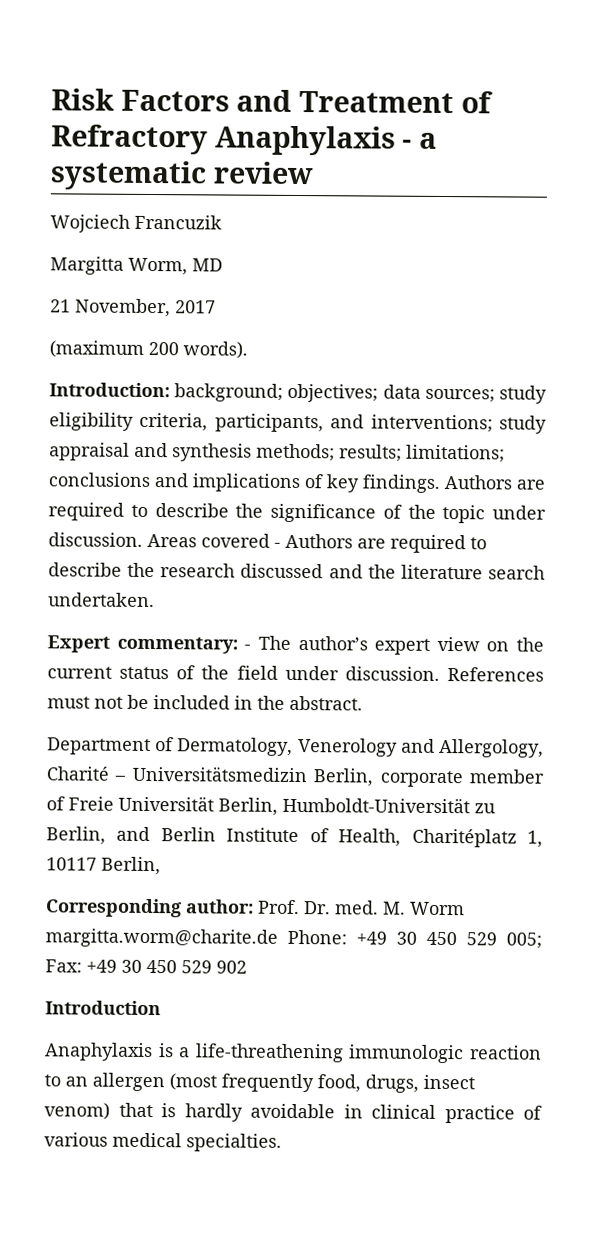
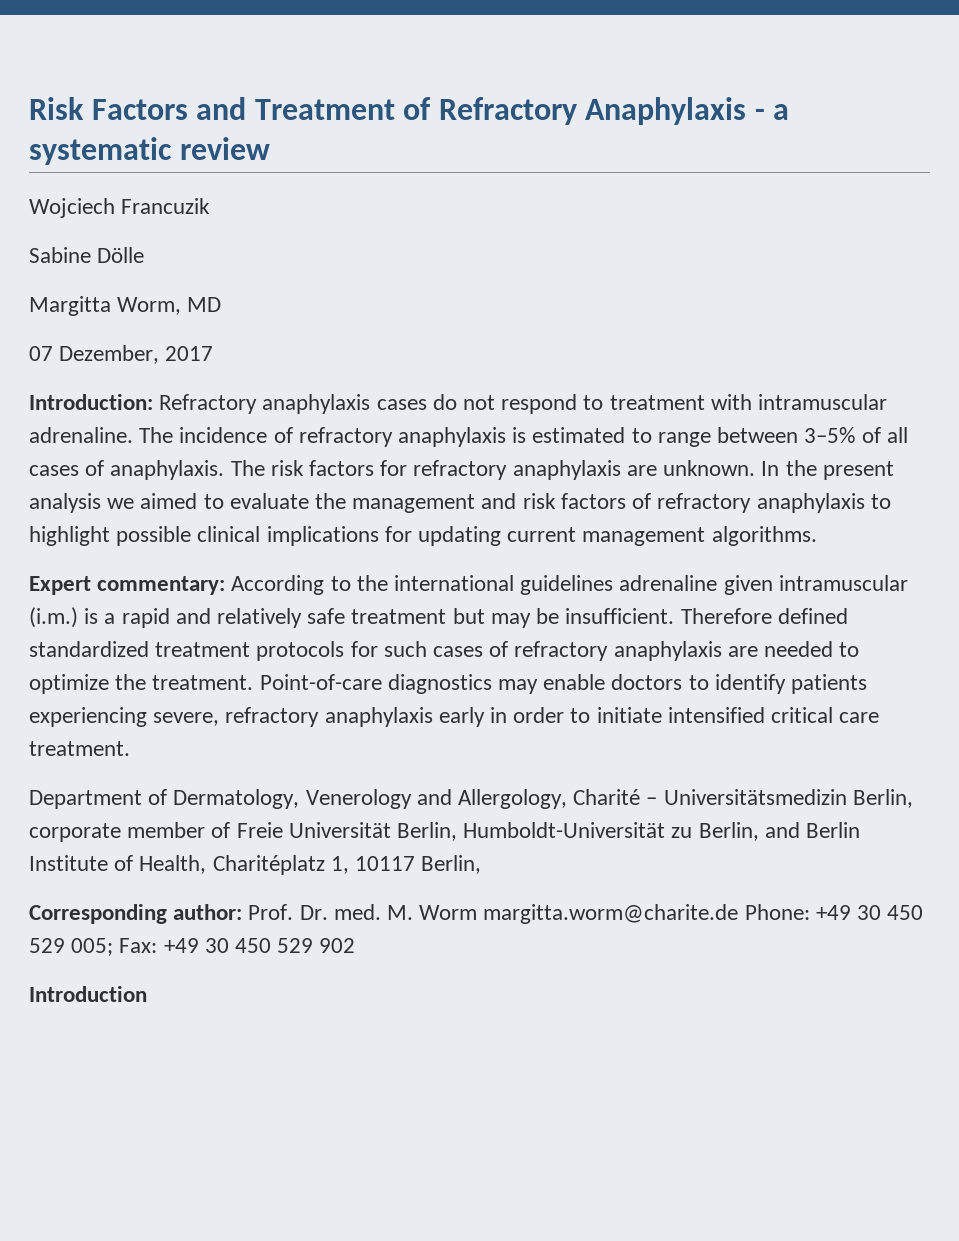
+ Sabine Dölle
- 21 November, 2017
+ 07 Dezember, 2017
- (maximum 200 words).
- Introduction: background; objectives; data sources; study eligibility criteria, participants, and interventions; study appraisal and synthesis methods; results; limitations; conclusions and implications of key findings. Authors are required to describe the significance of the topic under discussion. Areas covered - Authors are required to describe the research discussed and the literature search undertaken.
- Expert commentary: - The author’s expert view on the current status of the field under discussion. References must not be included in the abstract.
+ Introduction: Refractory anaphylaxis cases do not respond to treatment with intramuscular adrenaline. The incidence of refractory anaphylaxis is estimated to range between 3–5% of all cases of anaphylaxis. The risk factors for refractory anaphylaxis are unknown. In the present analysis we aimed to evaluate the management and risk factors of refractory anaphylaxis to highlight possible clinical implications for updating current management algorithms.
+ Expert commentary: According to the international guidelines adrenaline given intramuscular (i.m.) is a rapid and relatively safe treatment but may be insufficient. Therefore defined standardized treatment protocols for such cases of refractory anaphylaxis are needed to optimize the treatment. Point-of-care diagnostics may enable doctors to identify patients experiencing severe, refractory anaphylaxis early in order to initiate intensified critical care treatment.
- Anaphylaxis is a life-threathening immunologic reaction to an allergen (most frequently food, drugs, insect venom) that is hardly avoidable in clinical practice of various medical specialties.

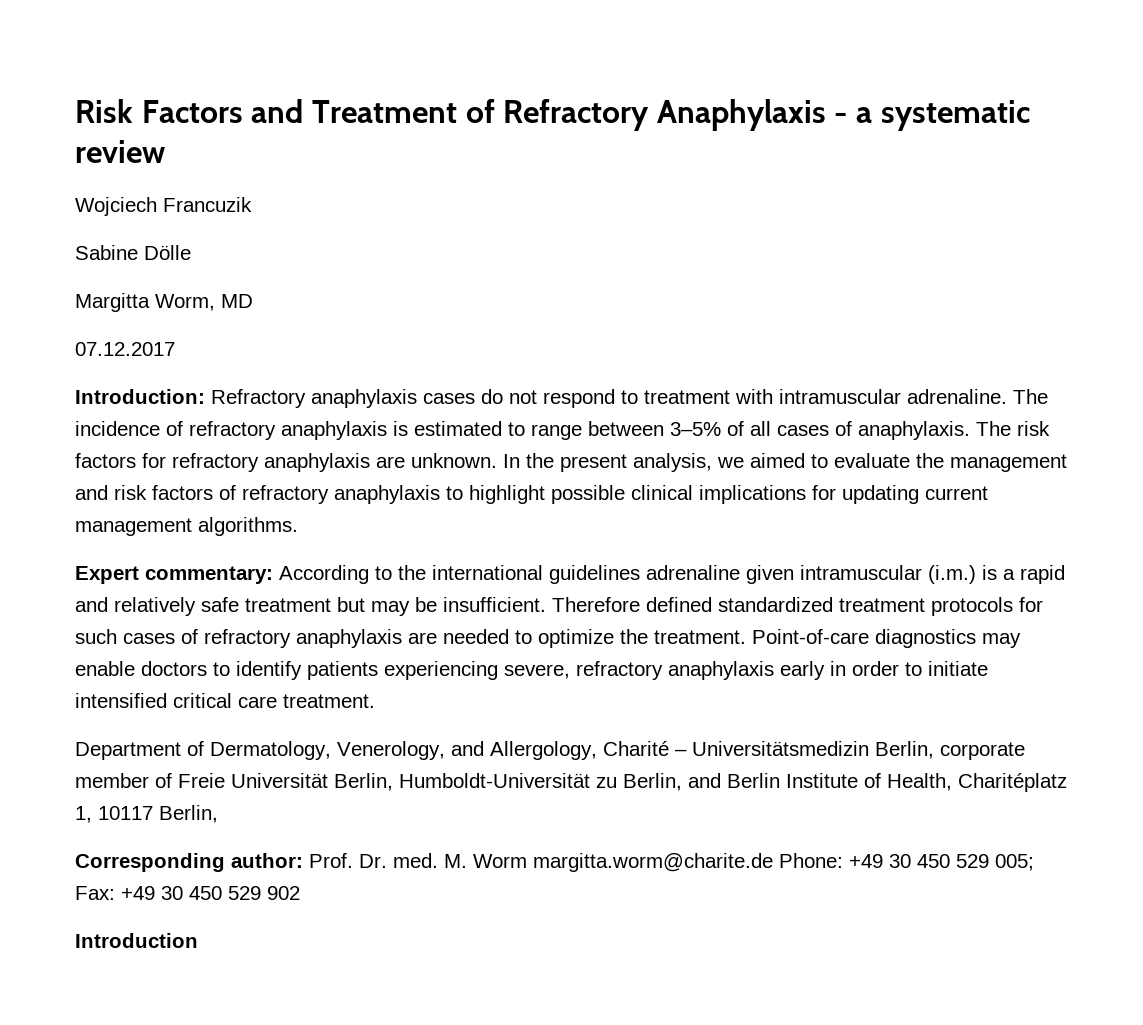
- 07 Dezember, 2017
+ 07.12.2017
- In the present analysis we aimed to evaluate the management and risk factors of refractory anaphylaxis to highlight possible clinical implications for updating current management algorithms.
+ In the present analysis, we aimed to evaluate the management and risk factors of refractory anaphylaxis to highlight possible clinical implications for updating current management algorithms.
- Department of Dermatology, Venerology and Allergology, Charité – Universitätsmedizin Berlin, corporate member of Freie Universität Berlin, Humboldt-Universität zu Berlin, and Berlin Institute of Health, Charitéplatz 1, 10117 Berlin,
+ Department of Dermatology, Venerology, and Allergology, Charité – Universitätsmedizin Berlin, corporate member of Freie Universität Berlin, Humboldt-Universität zu Berlin, and Berlin Institute of Health, Charitéplatz 1, 10117 Berlin,

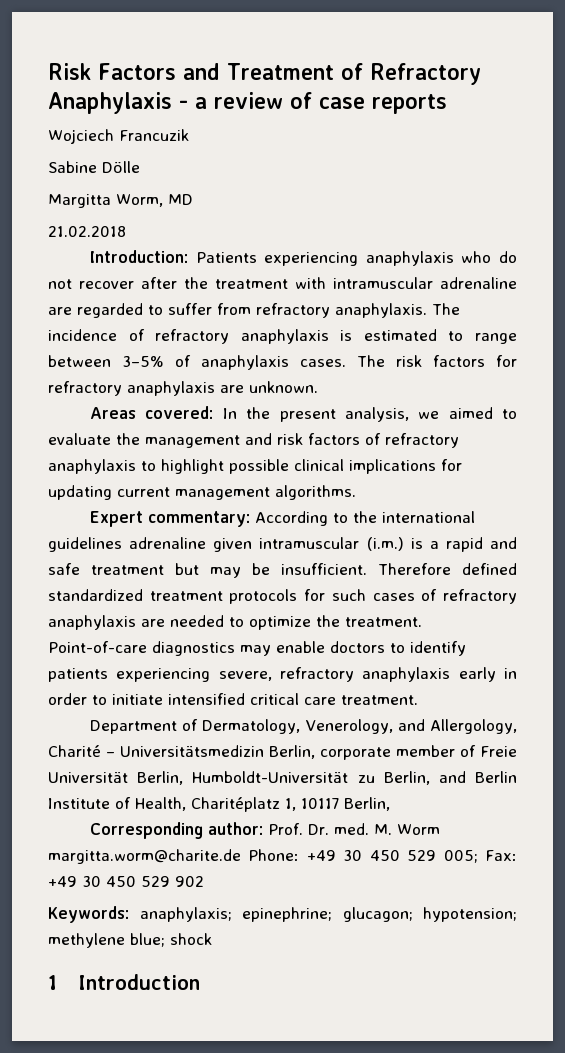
- Risk Factors and Treatment of Refractory Anaphylaxis - a systematic review
+ Risk Factors and Treatment of Refractory Anaphylaxis - a review of case reports
- 07.12.2017
+ 21.02.2018
- Introduction: Refractory anaphylaxis cases do not respond to treatment with intramuscular adrenaline.
+ Introduction: Patients experiencing anaphylaxis who do not recover after the treatment with intramuscular adrenaline are regarded to suffer from refractory anaphylaxis.
- The incidence of refractory anaphylaxis is estimated to range between 3–5% of all cases of anaphylaxis.
+ The incidence of refractory anaphylaxis is estimated to range between 3–5% of anaphylaxis cases.
- The risk factors for refractory anaphylaxis are unknown. In the present analysis, we aimed to evaluate the management and risk factors of refractory anaphylaxis to highlight possible clinical implications for updating current management algorithms.
+ The risk factors for refractory anaphylaxis are unknown.
+ Areas covered: In the present analysis, we aimed to evaluate the management and risk factors of refractory anaphylaxis to highlight possible clinical implications for updating current management algorithms.
- Expert commentary: According to the international guidelines adrenaline given intramuscular (i.m.) is a rapid and relatively safe treatment but may be insufficient.
+ Expert commentary: According to the international guidelines adrenaline given intramuscular (i.m.) is a rapid and safe treatment but may be insufficient.
- Introduction
+ Keywords: anaphylaxis; epinephrine; glucagon; hypotension; methylene blue; shock
+ 1 Introduction

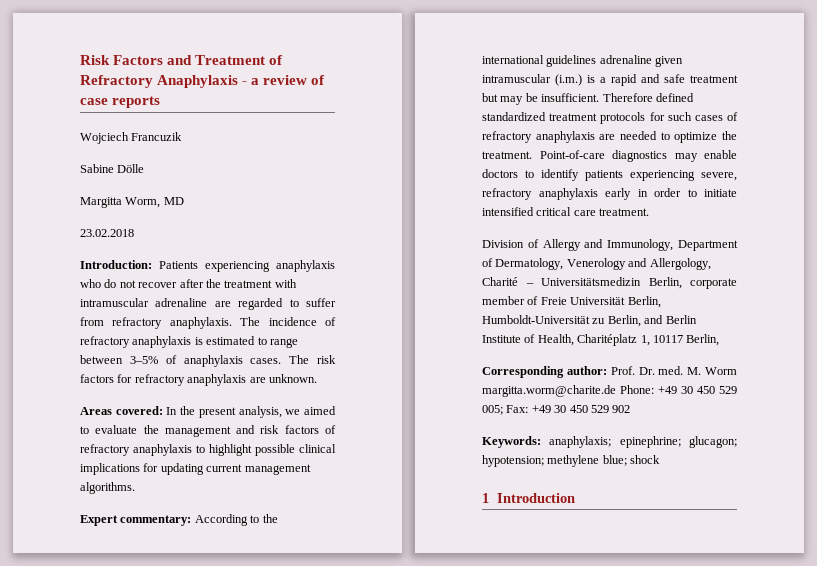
- 21.02.2018
+ 23.02.2018
- Department of Dermatology, Venerology, and Allergology, Charité – Universitätsmedizin Berlin, corporate member of Freie Universität Berlin, Humboldt-Universität zu Berlin, and Berlin Institute of Health, Charitéplatz 1, 10117 Berlin,
+ Division of Allergy and Immunology, Department of Dermatology, Venerology and Allergology, Charité – Universitätsmedizin Berlin, corporate member of Freie Universität Berlin, Humboldt-Universität zu Berlin, and Berlin Institute of Health, Charitéplatz 1, 10117 Berlin,

